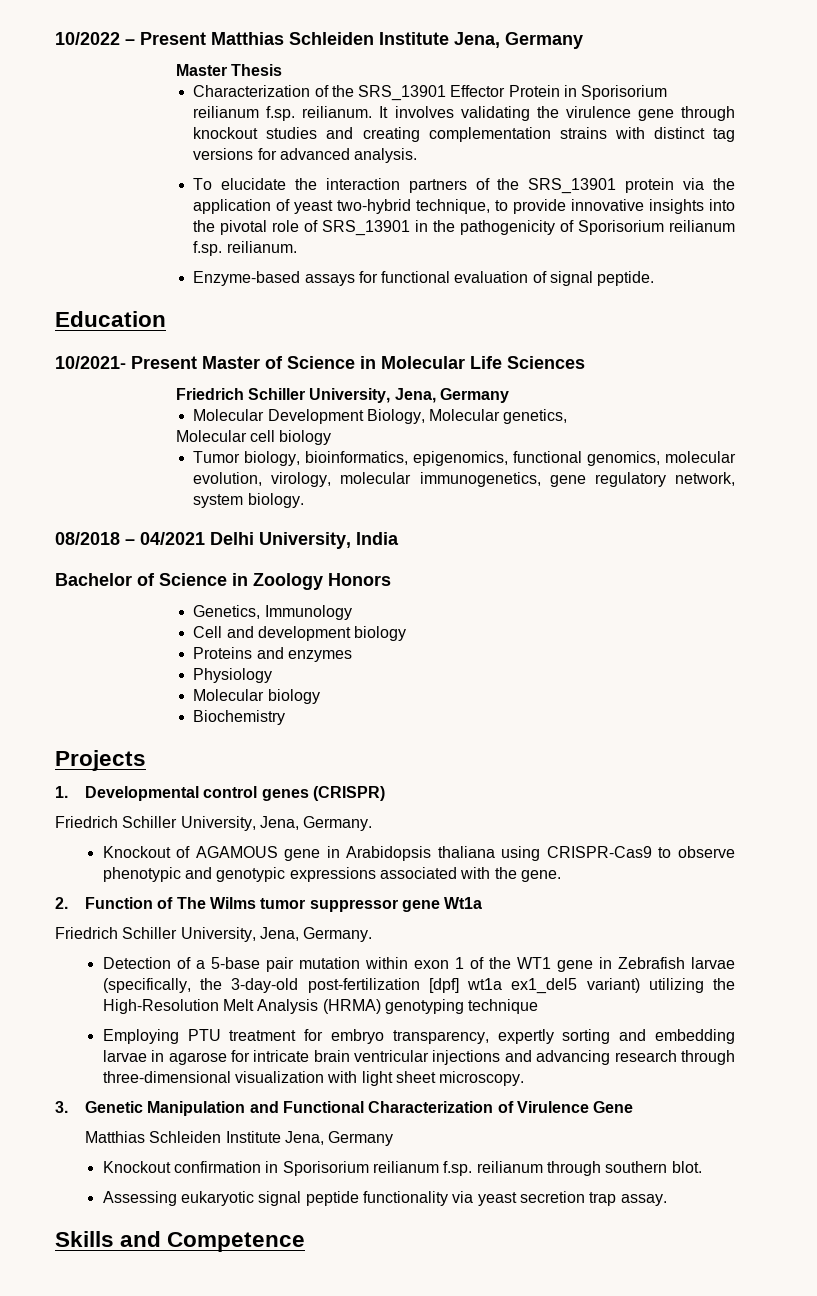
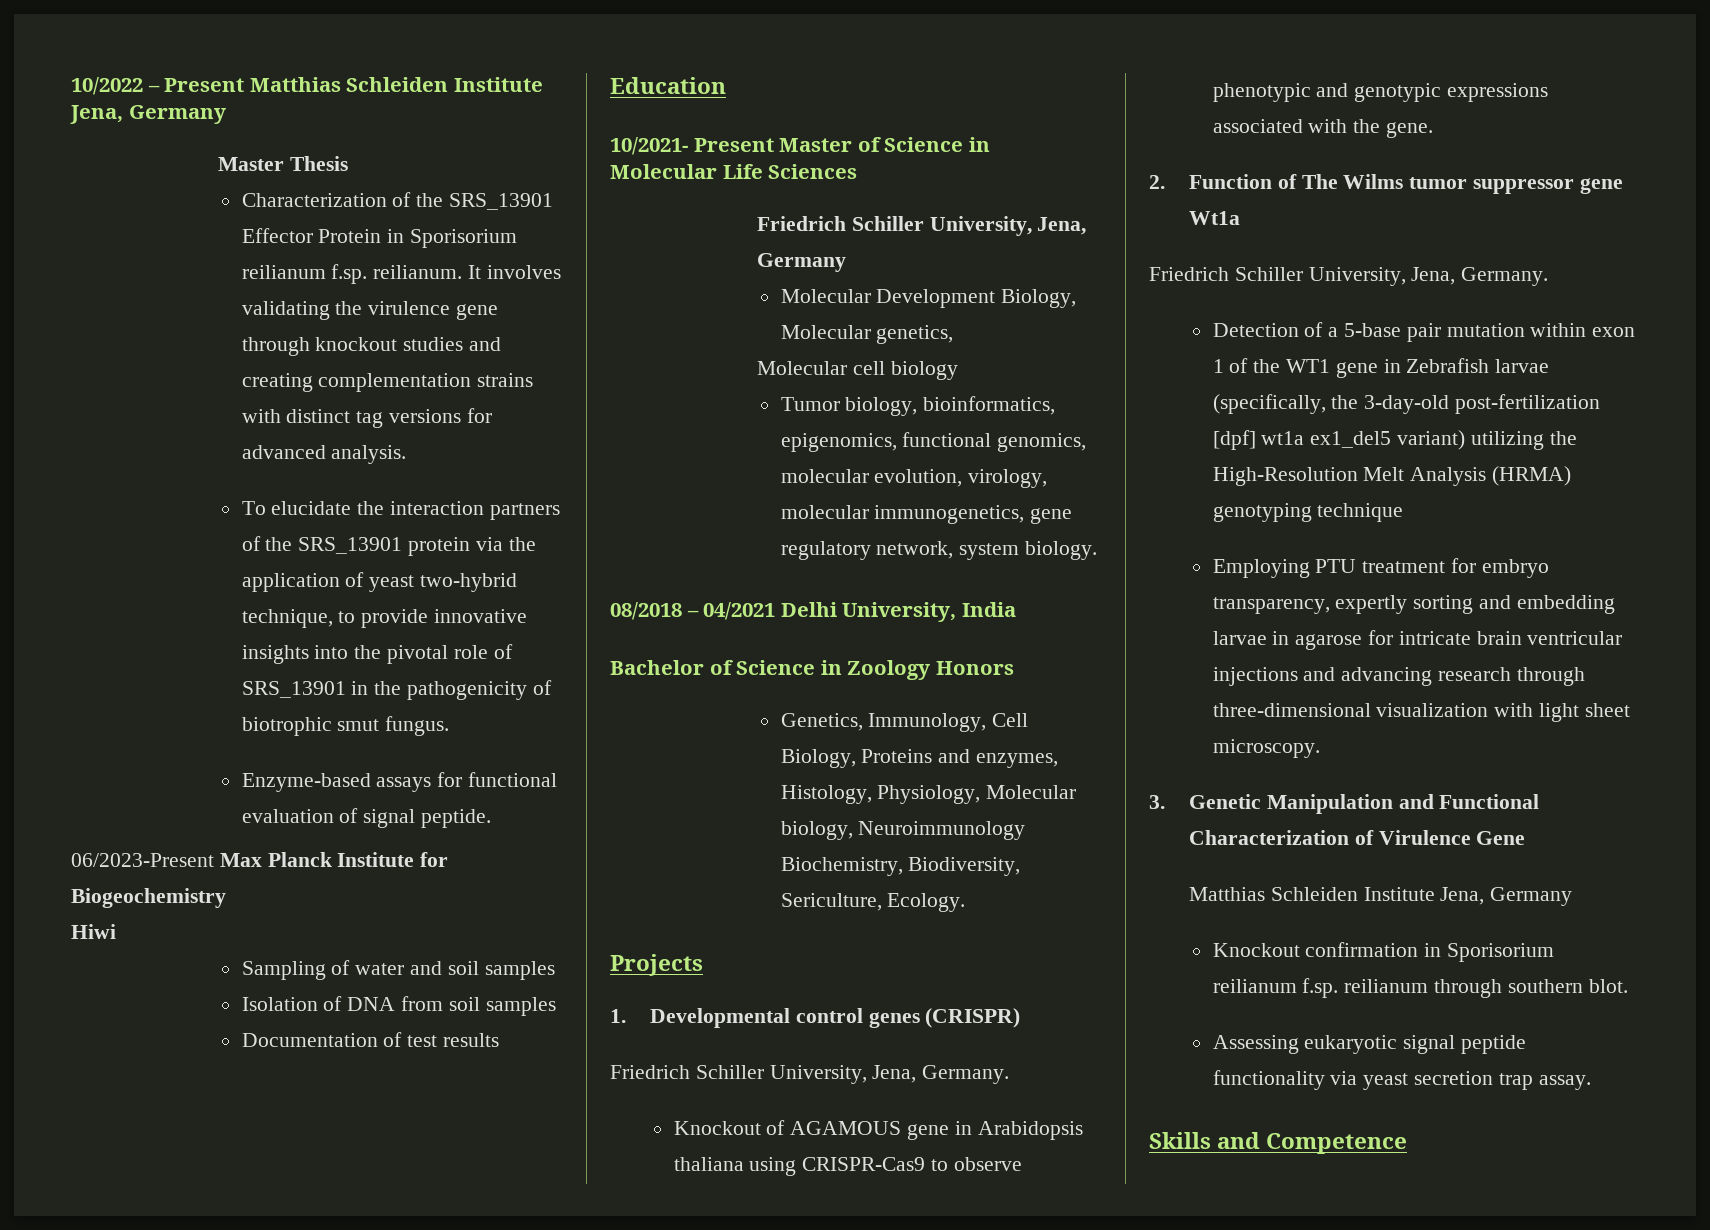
- To elucidate the interaction partners of the SRS_13901 protein via the application of yeast two-hybrid technique, to provide innovative insights into the pivotal role of SRS_13901 in the pathogenicity of Sporisorium reilianum f.sp. reilianum.
+ To elucidate the interaction partners of the SRS_13901 protein via the application of yeast two-hybrid technique, to provide innovative insights into the pivotal role of SRS_13901 in the pathogenicity of biotrophic smut fungus.
+ 06/2023-Present Max Planck Institute for Biogeochemistry
+ Hiwi
+ Sampling of water and soil samples
+ Isolation of DNA from soil samples
+ Documentation of test results
- Genetics, Immunology
- Cell and development biology
- Proteins and enzymes
- Physiology
- Molecular biology
- Biochemistry
+ Genetics, Immunology, Cell Biology, Proteins and enzymes, Histology, Physiology, Molecular biology, Neuroimmunology Biochemistry, Biodiversity, Sericulture, Ecology.

